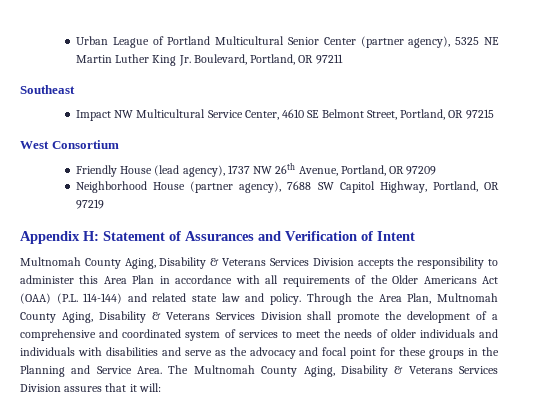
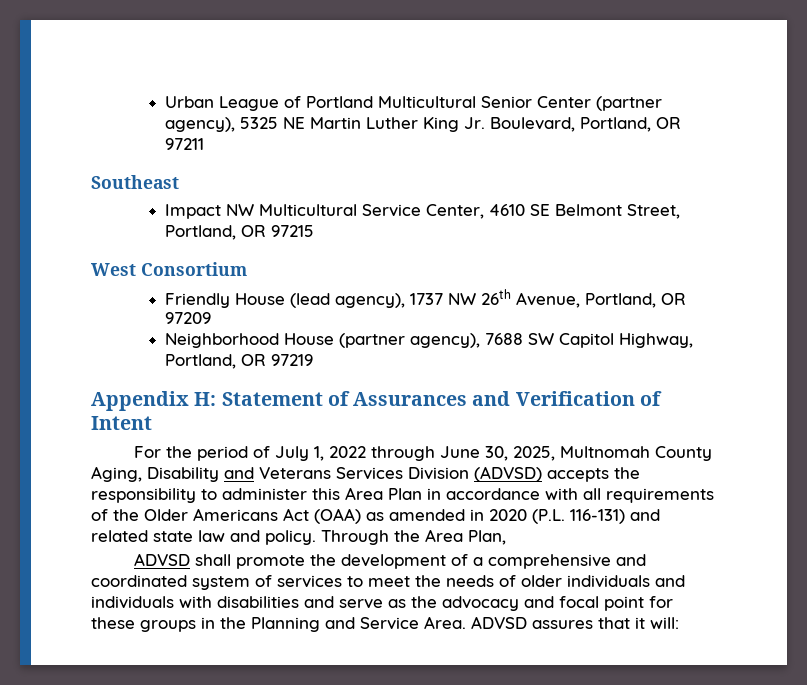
- Multnomah County Aging, Disability & Veterans Services Division accepts the responsibility to administer this Area Plan in accordance with all requirements of the Older Americans Act (OAA) (P.L. 114-144) and related state law and policy.
+ For the period of July 1, 2022 through June 30, 2025, Multnomah County Aging, Disability and Veterans Services Division (ADVSD) accepts the responsibility to administer this Area Plan in accordance with all requirements of the Older Americans Act (OAA) as amended in 2020 (P.L. 116-131) and related state law and policy.
- Through the Area Plan, Multnomah County Aging, Disability & Veterans Services Division shall promote the development of a comprehensive and coordinated system of services to meet the needs of older individuals and individuals with disabilities and serve as the advocacy and focal point for these groups in the Planning and Service Area.
+ Through the Area Plan,
+ ADVSD shall promote the development of a comprehensive and coordinated system of services to meet the needs of older individuals and individuals with disabilities and serve as the advocacy and focal point for these groups in the Planning and Service Area.
- The Multnomah County Aging, Disability & Veterans Services Division assures that it will:
+ ADVSD assures that it will:

